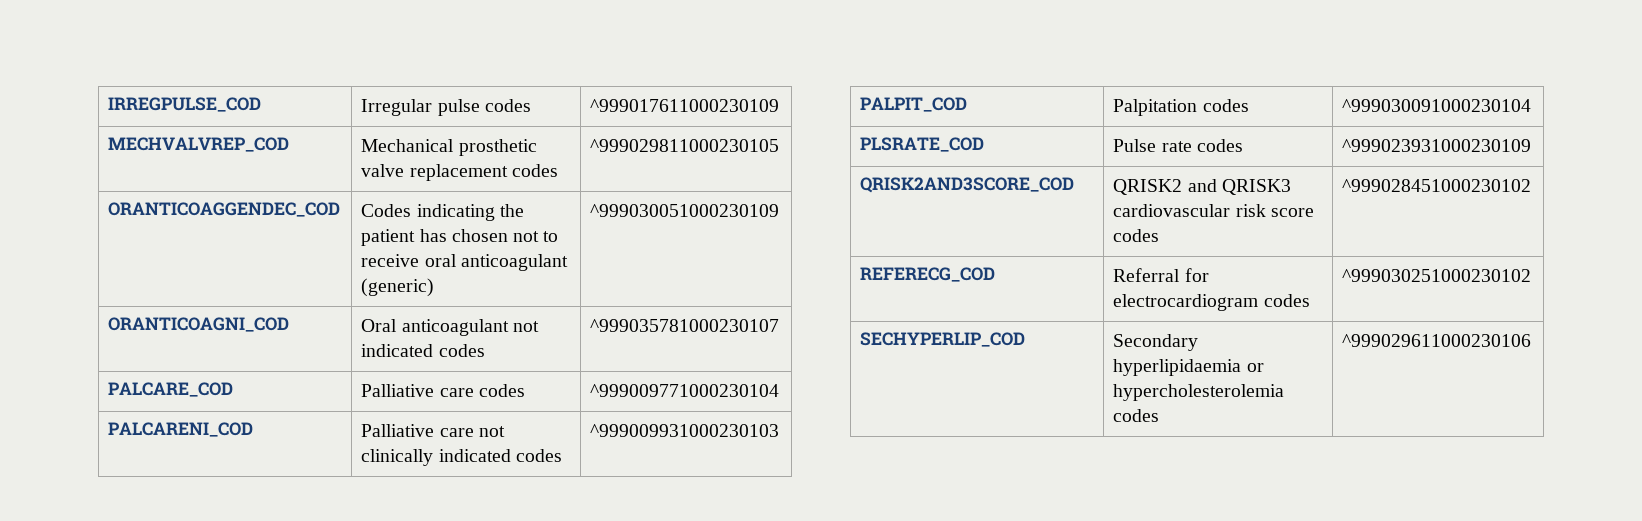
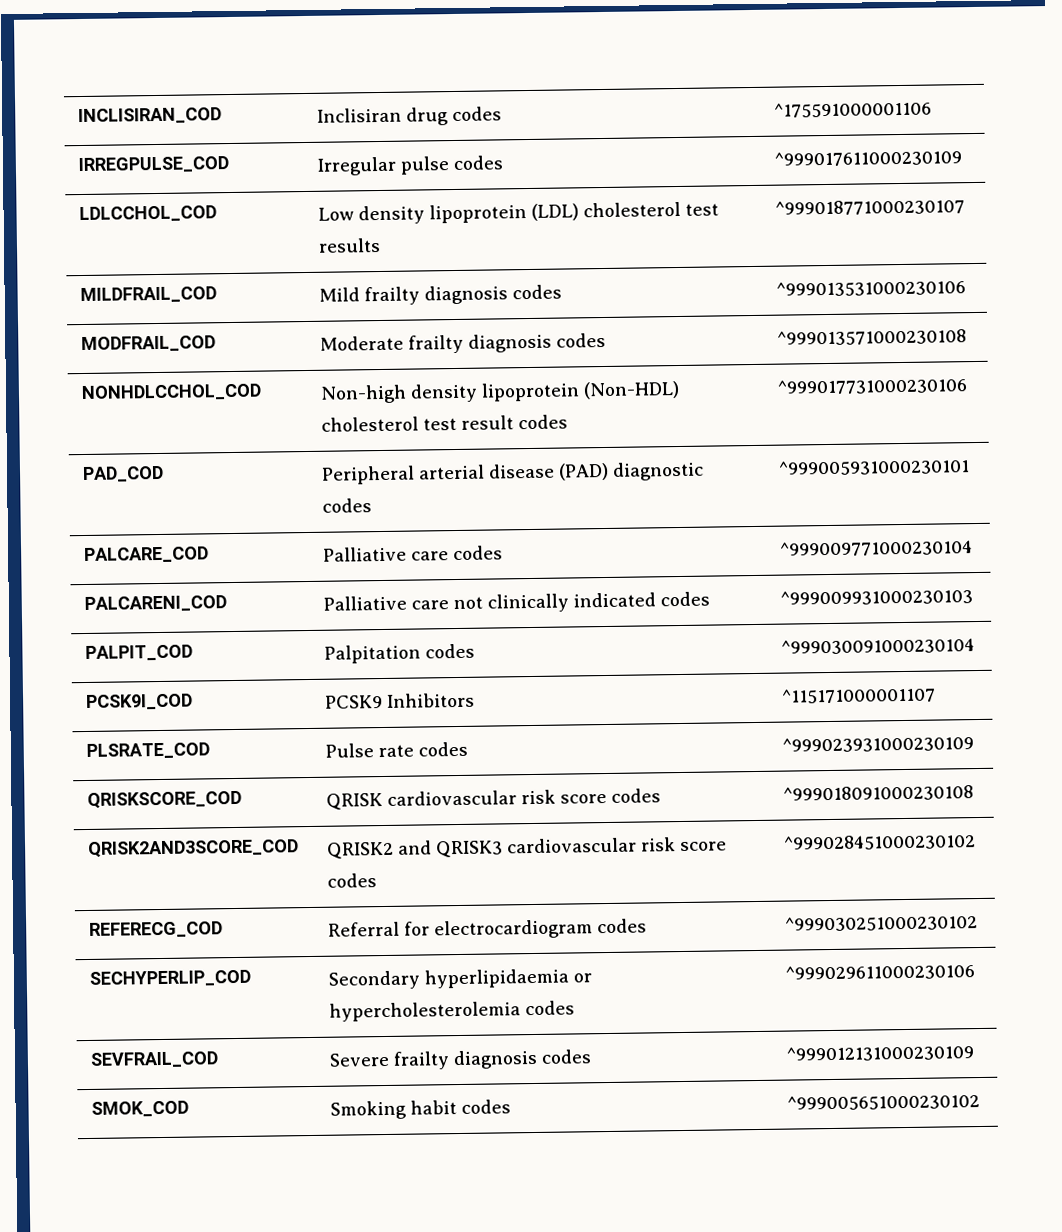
+ INCLISIRAN_COD | Inclisiran drug codes | ^175591000001106
- MECHVALVREP_COD | Mechanical prosthetic valve replacement codes | ^999029811000230105
- ORANTICOAGGENDEC_COD | Codes indicating the patient has chosen not to receive oral anticoagulant (generic) | ^999030051000230109
- ORANTICOAGNI_COD | Oral anticoagulant not indicated codes | ^999035781000230107
+ LDLCCHOL_COD | Low density lipoprotein (LDL) cholesterol test results | ^999018771000230107
+ MILDFRAIL_COD | Mild frailty diagnosis codes | ^999013531000230106
+ MODFRAIL_COD | Moderate frailty diagnosis codes | ^999013571000230108
+ NONHDLCCHOL_COD | Non-high density lipoprotein (Non-HDL) cholesterol test result codes | ^999017731000230106
+ PAD_COD | Peripheral arterial disease (PAD) diagnostic codes | ^999005931000230101
+ PCSK9I_COD | PCSK9 Inhibitors | ^115171000001107
+ QRISKSCORE_COD | QRISK cardiovascular risk score codes | ^999018091000230108
+ SEVFRAIL_COD | Severe frailty diagnosis codes | ^999012131000230109
+ SMOK_COD | Smoking habit codes | ^999005651000230102

